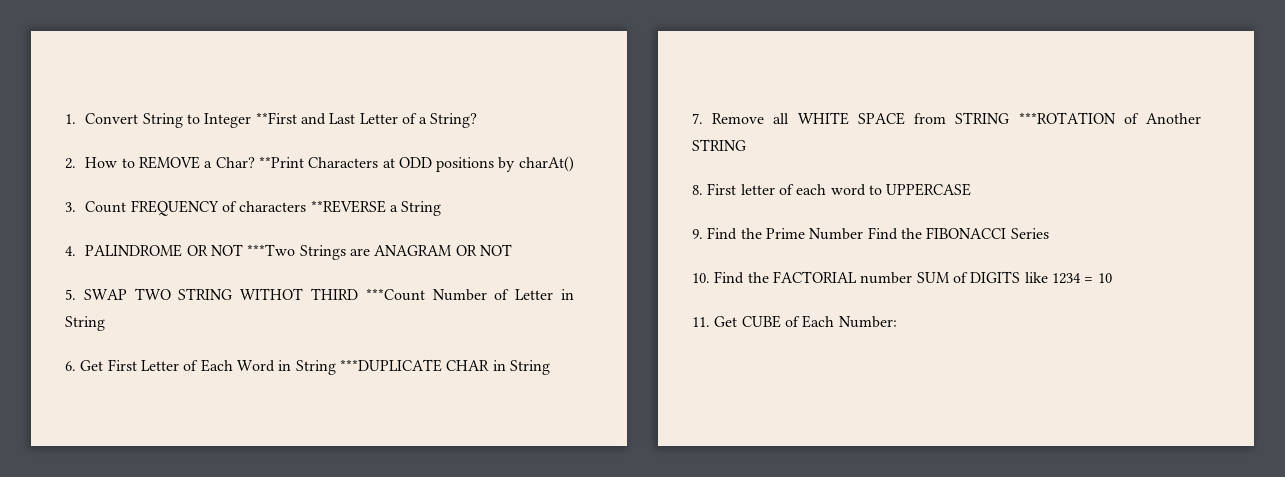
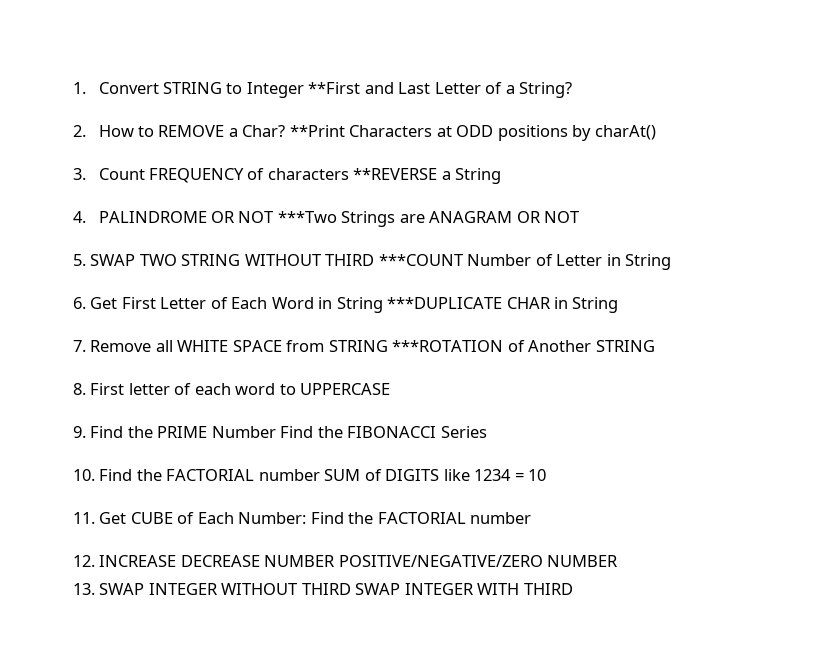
- 1. Convert String to Integer **First and Last Letter of a String?
+ 1. Convert STRING to Integer **First and Last Letter of a String?
- 5. SWAP TWO STRING WITHOT THIRD ***Count Number of Letter in String
+ 5. SWAP TWO STRING WITHOUT THIRD ***COUNT Number of Letter in String
- 9. Find the Prime Number Find the FIBONACCI Series
+ 9. Find the PRIME Number Find the FIBONACCI Series
- 11. Get CUBE of Each Number:
+ 11. Get CUBE of Each Number: Find the FACTORIAL number
+ 12. INCREASE DECREASE NUMBER POSITIVE/NEGATIVE/ZERO NUMBER
+ 13. SWAP INTEGER WITHOUT THIRD SWAP INTEGER WITH THIRD

